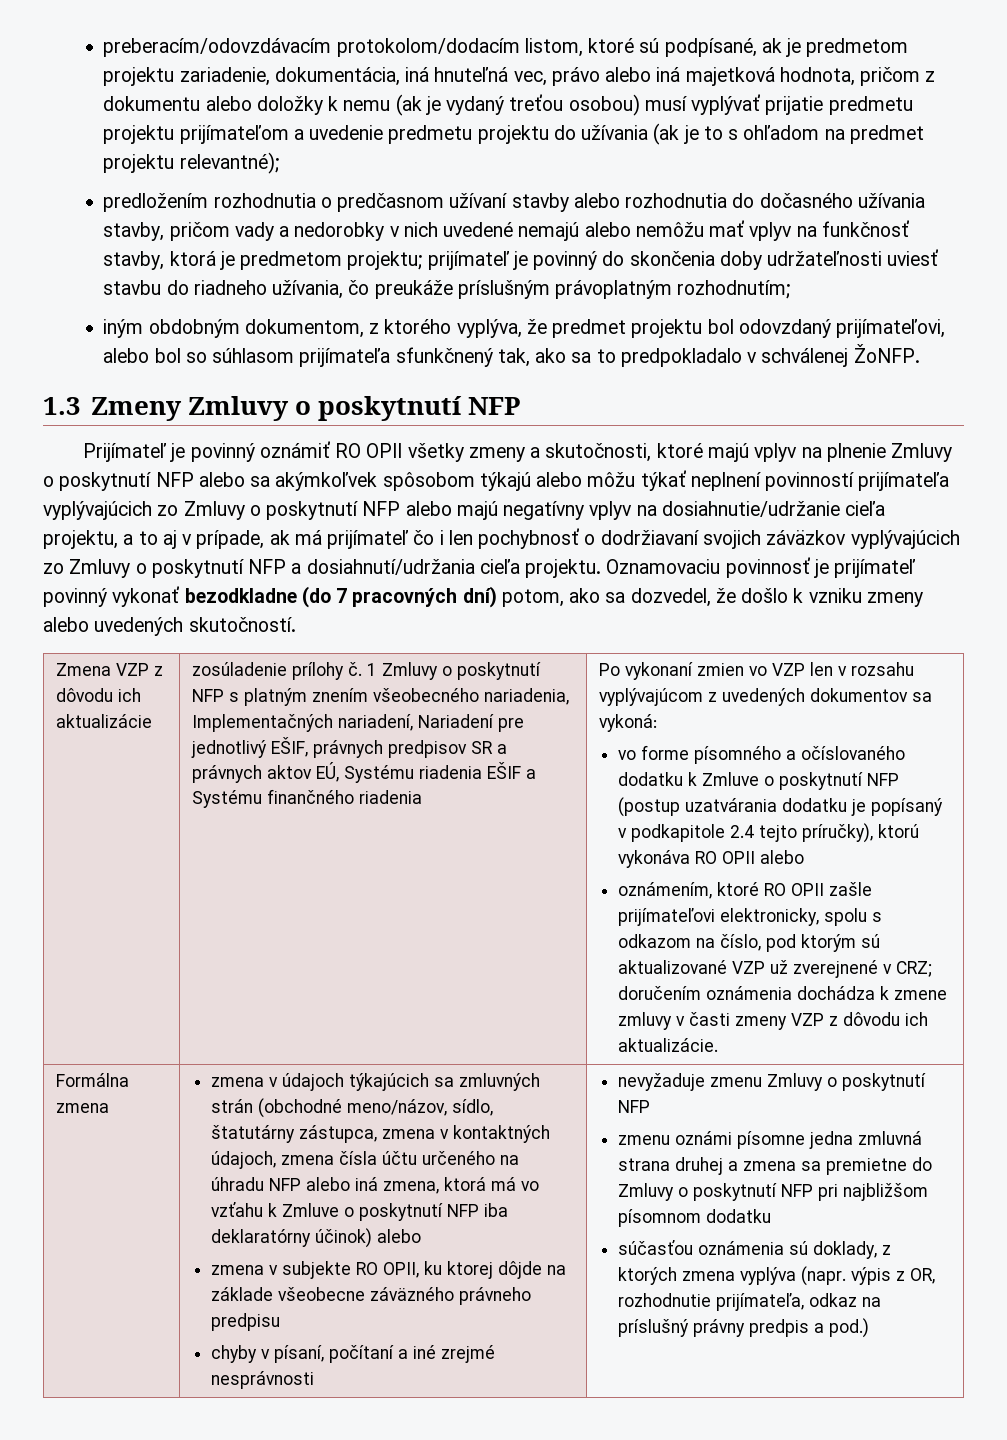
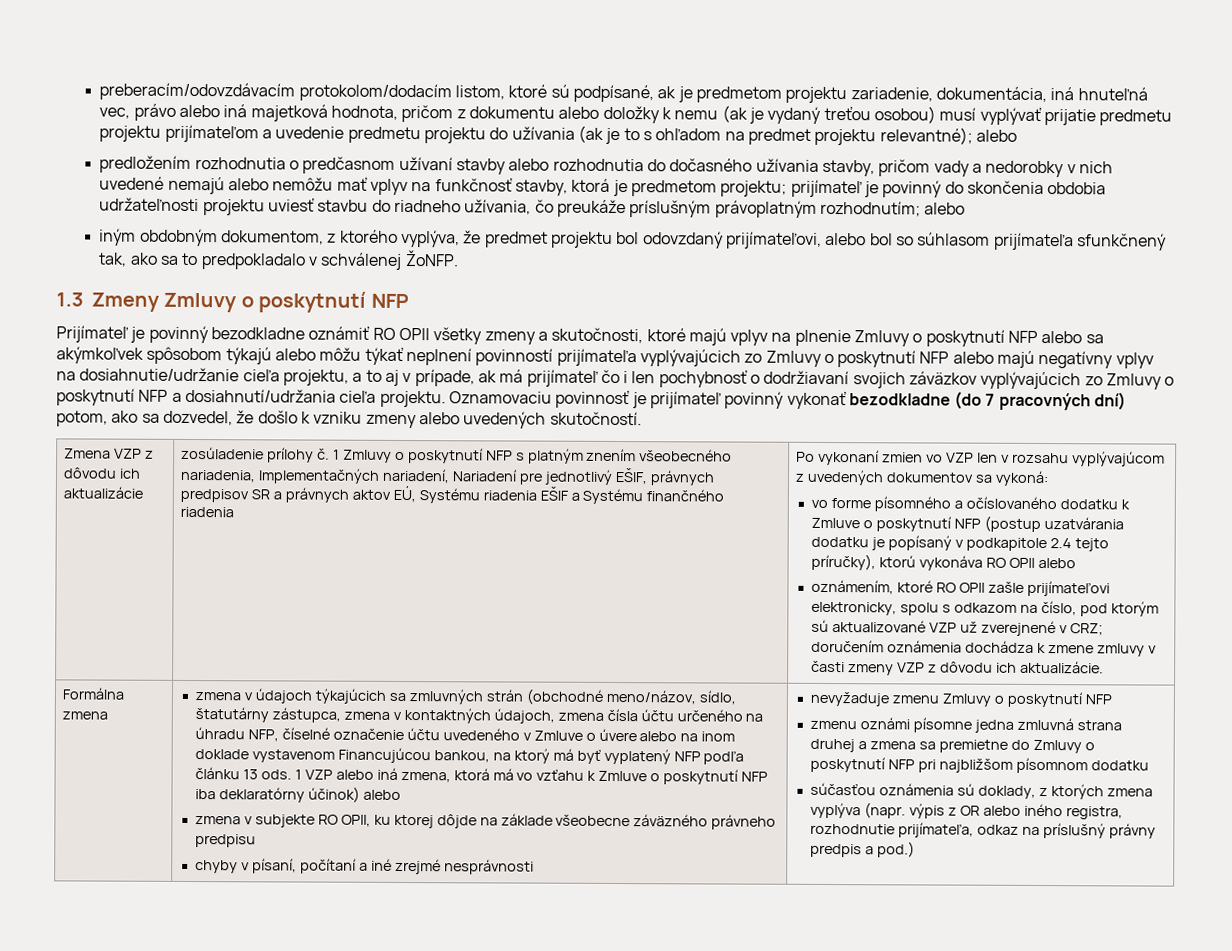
- preberacím/odovzdávacím protokolom/dodacím listom, ktoré sú podpísané, ak je predmetom projektu zariadenie, dokumentácia, iná hnuteľná vec, právo alebo iná majetková hodnota, pričom z dokumentu alebo doložky k nemu (ak je vydaný treťou osobou) musí vyplývať prijatie predmetu projektu prijímateľom a uvedenie predmetu projektu do užívania (ak je to s ohľadom na predmet projektu relevantné);
+ preberacím/odovzdávacím protokolom/dodacím listom, ktoré sú podpísané, ak je predmetom projektu zariadenie, dokumentácia, iná hnuteľná vec, právo alebo iná majetková hodnota, pričom z dokumentu alebo doložky k nemu (ak je vydaný treťou osobou) musí vyplývať prijatie predmetu projektu prijímateľom a uvedenie predmetu projektu do užívania (ak je to s ohľadom na predmet projektu relevantné); alebo
- predložením rozhodnutia o predčasnom užívaní stavby alebo rozhodnutia do dočasného užívania stavby, pričom vady a nedorobky v nich uvedené nemajú alebo nemôžu mať vplyv na funkčnosť stavby, ktorá je predmetom projektu; prijímateľ je povinný do skončenia doby udržateľnosti uviesť stavbu do riadneho užívania, čo preukáže príslušným právoplatným rozhodnutím;
+ predložením rozhodnutia o predčasnom užívaní stavby alebo rozhodnutia do dočasného užívania stavby, pričom vady a nedorobky v nich uvedené nemajú alebo nemôžu mať vplyv na funkčnosť stavby, ktorá je predmetom projektu; prijímateľ je povinný do skončenia obdobia udržateľnosti projektu uviesť stavbu do riadneho užívania, čo preukáže príslušným právoplatným rozhodnutím; alebo
- Prijímateľ je povinný oznámiť RO OPII všetky zmeny a skutočnosti, ktoré majú vplyv na plnenie Zmluvy o poskytnutí NFP alebo sa akýmkoľvek spôsobom týkajú alebo môžu týkať neplnení povinností prijímateľa vyplývajúcich zo Zmluvy o poskytnutí NFP alebo majú negatívny vplyv na dosiahnutie/udržanie cieľa projektu, a to aj v prípade, ak má prijímateľ čo i len pochybnosť o dodržiavaní svojich záväzkov vyplývajúcich zo Zmluvy o poskytnutí NFP a dosiahnutí/udržania cieľa projektu.
+ Prijímateľ je povinný bezodkladne oznámiť RO OPII všetky zmeny a skutočnosti, ktoré majú vplyv na plnenie Zmluvy o poskytnutí NFP alebo sa akýmkoľvek spôsobom týkajú alebo môžu týkať neplnení povinností prijímateľa vyplývajúcich zo Zmluvy o poskytnutí NFP alebo majú negatívny vplyv na dosiahnutie/udržanie cieľa projektu, a to aj v prípade, ak má prijímateľ čo i len pochybnosť o dodržiavaní svojich záväzkov vyplývajúcich zo Zmluvy o poskytnutí NFP a dosiahnutí/udržania cieľa projektu.
- zmena v údajoch týkajúcich sa zmluvných strán (obchodné meno/názov, sídlo, štatutárny zástupca, zmena v kontaktných údajoch, zmena čísla účtu určeného na úhradu NFP alebo iná zmena, ktorá má vo vzťahu k Zmluve o poskytnutí NFP iba deklaratórny účinok) alebo
+ zmena v údajoch týkajúcich sa zmluvných strán (obchodné meno/názov, sídlo, štatutárny zástupca, zmena v kontaktných údajoch, zmena čísla účtu určeného na úhradu NFP, číselné označenie účtu uvedeného v Zmluve o úvere alebo na inom doklade vystavenom Financujúcou bankou, na ktorý má byť vyplatený NFP podľa článku 13 ods. 1 VZP alebo iná zmena, ktorá má vo vzťahu k Zmluve o poskytnutí NFP iba deklaratórny účinok) alebo
- súčasťou oznámenia sú doklady, z ktorých zmena vyplýva (napr. výpis z OR, rozhodnutie prijímateľa, odkaz na príslušný právny predpis a pod.)
+ súčasťou oznámenia sú doklady, z ktorých zmena vyplýva (napr. výpis z OR alebo iného registra, rozhodnutie prijímateľa, odkaz na príslušný právny predpis a pod.)

